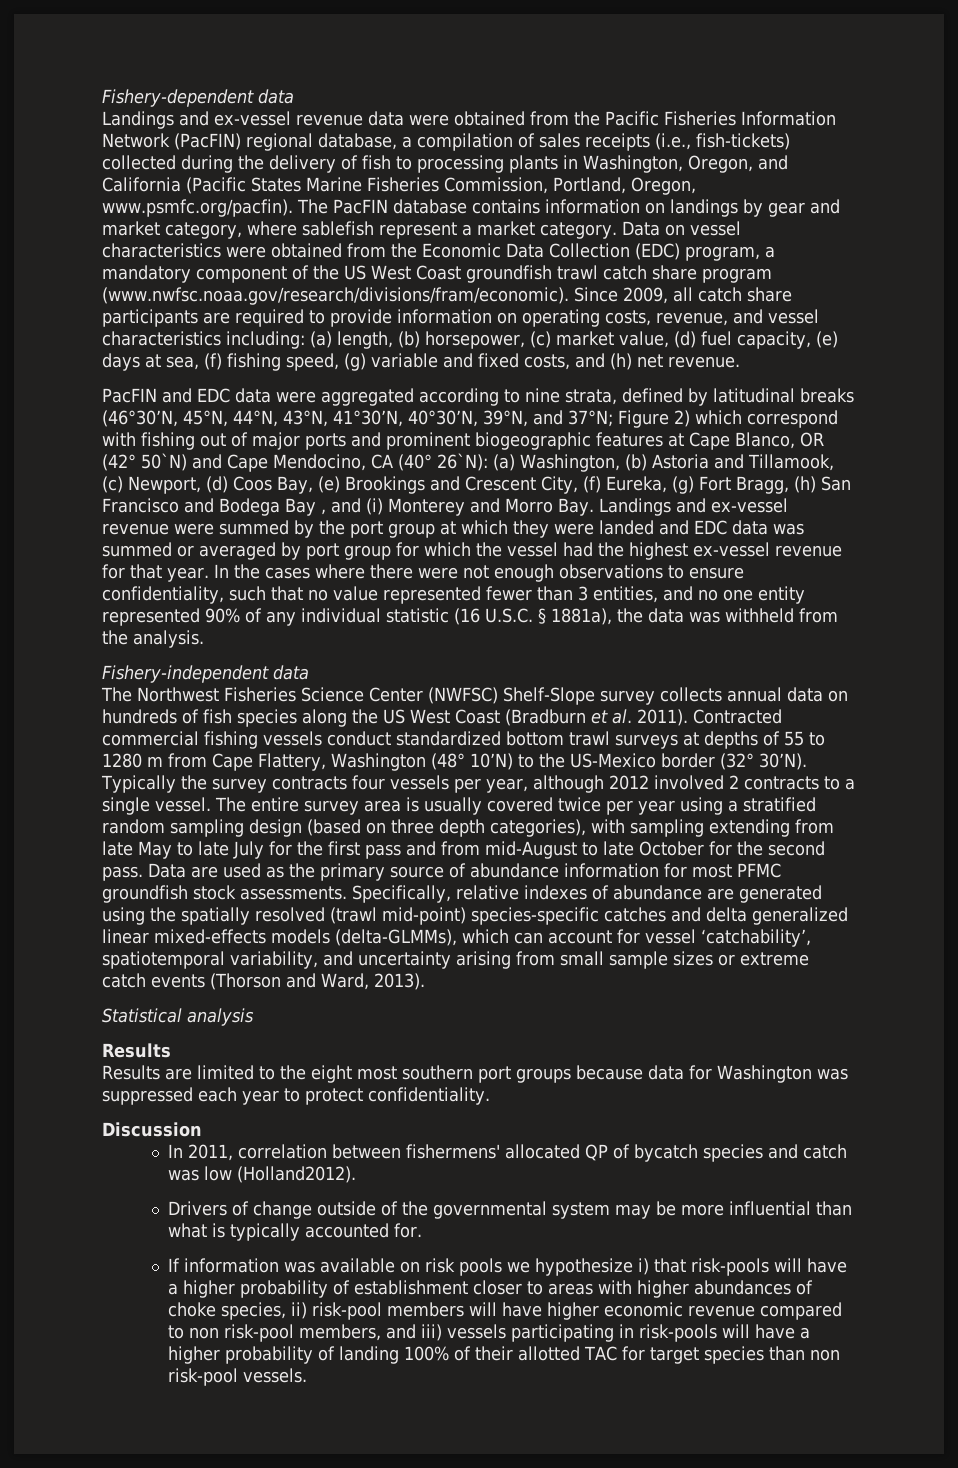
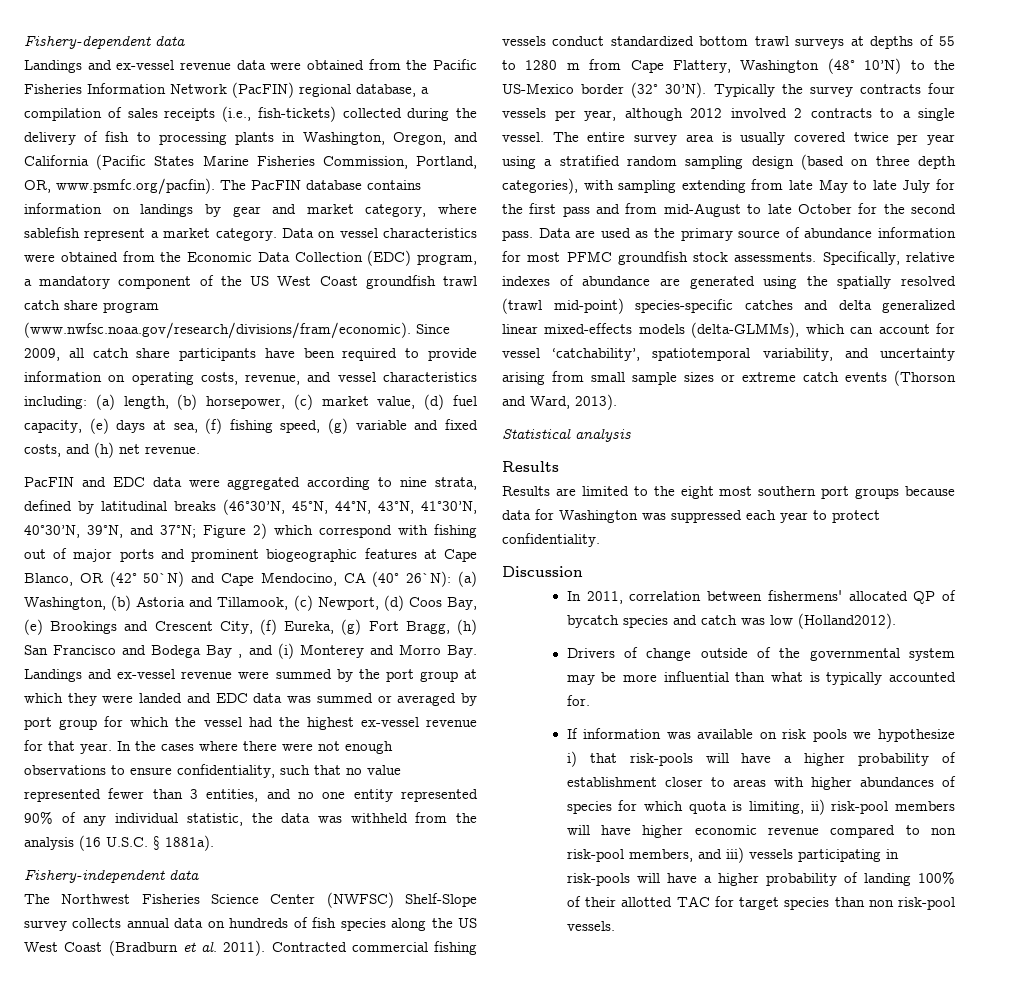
- Landings and ex-vessel revenue data were obtained from the Pacific Fisheries Information Network (PacFIN) regional database, a compilation of sales receipts (i.e., fish-tickets) collected during the delivery of fish to processing plants in Washington, Oregon, and California (Pacific States Marine Fisheries Commission, Portland, Oregon, www.psmfc.org/pacfin). The PacFIN database contains information on landings by gear and market category, where sablefish represent a market category.
+ Landings and ex-vessel revenue data were obtained from the Pacific Fisheries Information Network (PacFIN) regional database, a compilation of sales receipts (i.e., fish-tickets) collected during the delivery of fish to processing plants in Washington, Oregon, and California (Pacific States Marine Fisheries Commission, Portland, OR, www.psmfc.org/pacfin). The PacFIN database contains information on landings by gear and market category, where sablefish represent a market category.
- Data on vessel characteristics were obtained from the Economic Data Collection (EDC) program, a mandatory component of the US West Coast groundfish trawl catch share program (www.nwfsc.noaa.gov/research/divisions/fram/economic). Since 2009, all catch share participants are required to provide information on operating costs, revenue, and vessel characteristics including:
+ Data on vessel characteristics were obtained from the Economic Data Collection (EDC) program, a mandatory component of the US West Coast groundfish trawl catch share program (www.nwfsc.noaa.gov/research/divisions/fram/economic). Since 2009, all catch share participants have been required to provide information on operating costs, revenue, and vessel characteristics including:
- In the cases where there were not enough observations to ensure confidentiality, such that no value represented fewer than 3 entities, and no one entity represented 90% of any individual statistic (16 U.S.C. § 1881a), the data was withheld from the analysis.
+ In the cases where there were not enough observations to ensure confidentiality, such that no value represented fewer than 3 entities, and no one entity represented 90% of any individual statistic, the data was withheld from the analysis (16 U.S.C. § 1881a).
- If information was available on risk pools we hypothesize i) that risk-pools will have a higher probability of establishment closer to areas with higher abundances of choke species, ii) risk-pool members will have higher economic revenue compared to non risk-pool members, and iii) vessels participating in risk-pools will have a higher probability of landing 100% of their allotted TAC for target species than non risk-pool vessels.
+ If information was available on risk pools we hypothesize i) that risk-pools will have a higher probability of establishment closer to areas with higher abundances of species for which quota is limiting, ii) risk-pool members will have higher economic revenue compared to non risk-pool members, and iii) vessels participating in risk-pools will have a higher probability of landing 100% of their allotted TAC for target species than non risk-pool vessels.

